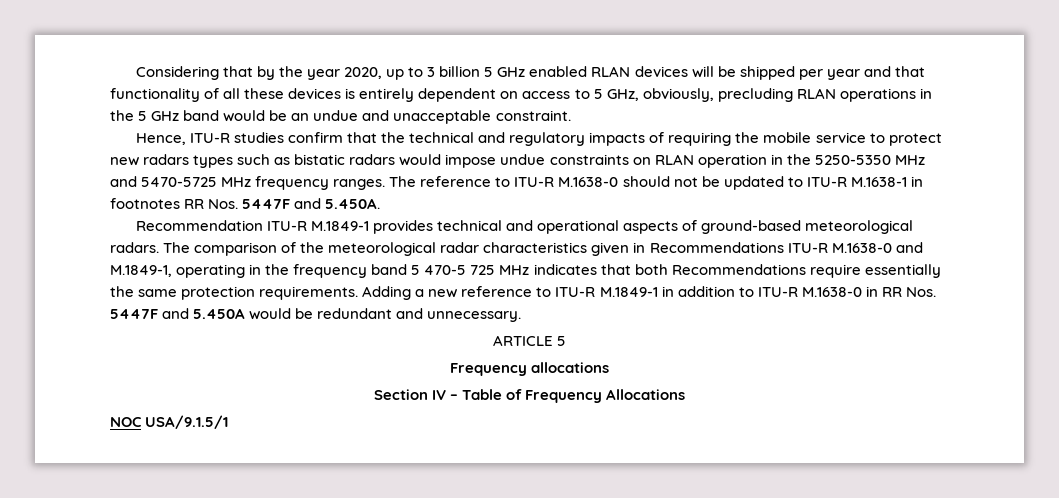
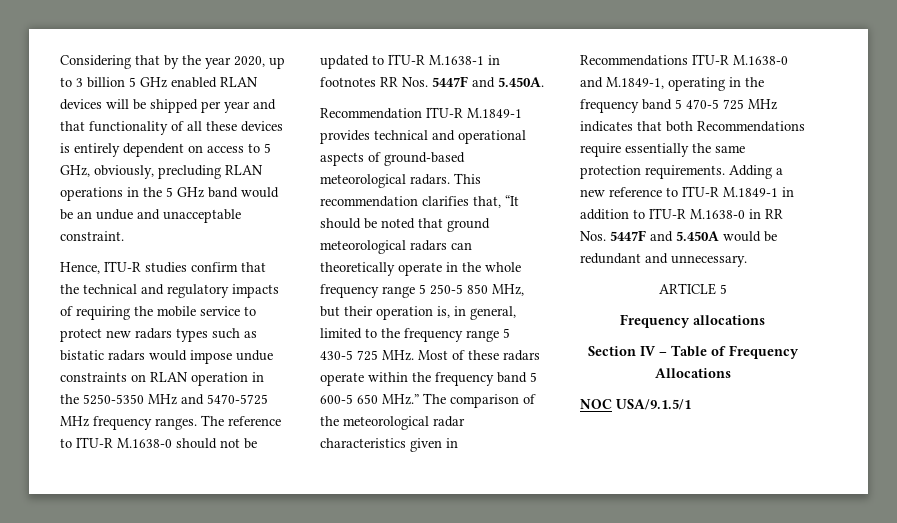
- The comparison of the meteorological radar characteristics given in Recommendations ITU-R M.1638-0 and M.1849-1, operating in the frequency band 5 470-5 725 MHz indicates that both Recommendations require essentially the same protection requirements.
+ This recommendation clarifies that, “It should be noted that ground meteorological radars can theoretically operate in the whole frequency range 5 250-5 850 MHz, but their operation is, in general, limited to the frequency range 5 430-5 725 MHz. Most of these radars operate within the frequency band 5 600-5 650 MHz.” The comparison of the meteorological radar characteristics given in Recommendations ITU-R M.1638-0 and M.1849-1, operating in the frequency band 5 470-5 725 MHz indicates that both Recommendations require essentially the same protection requirements.

